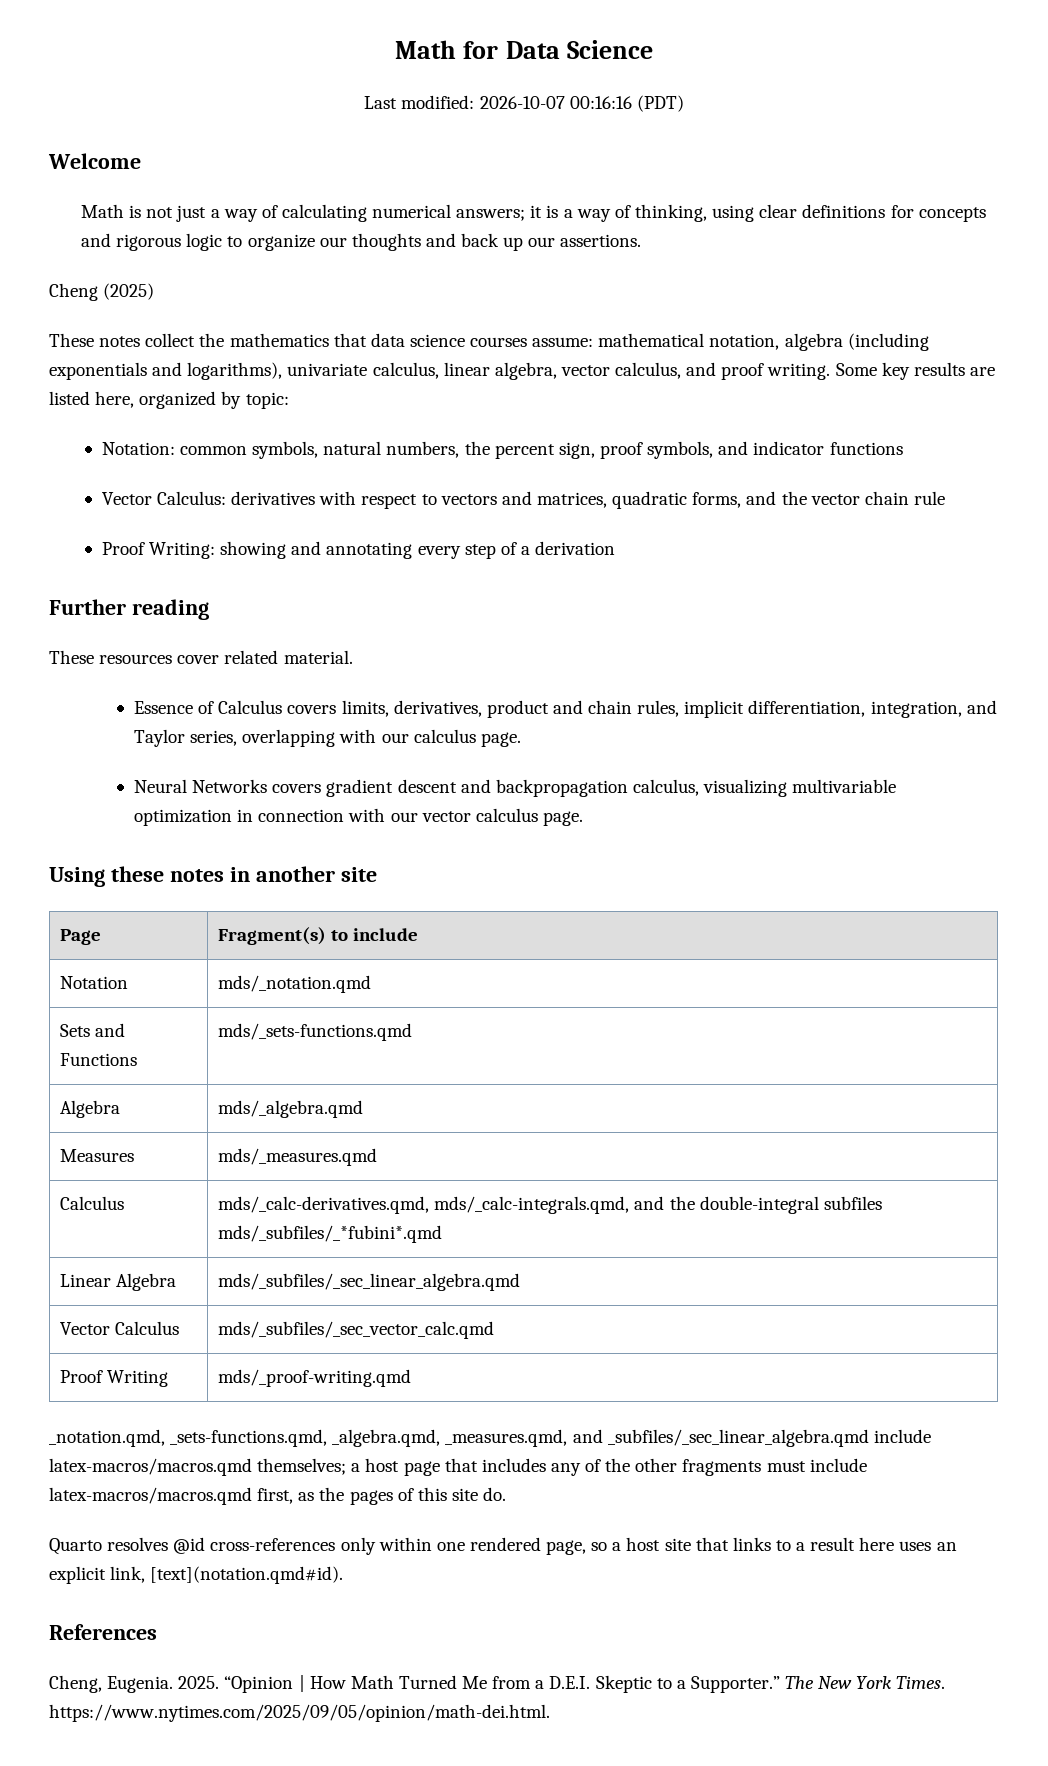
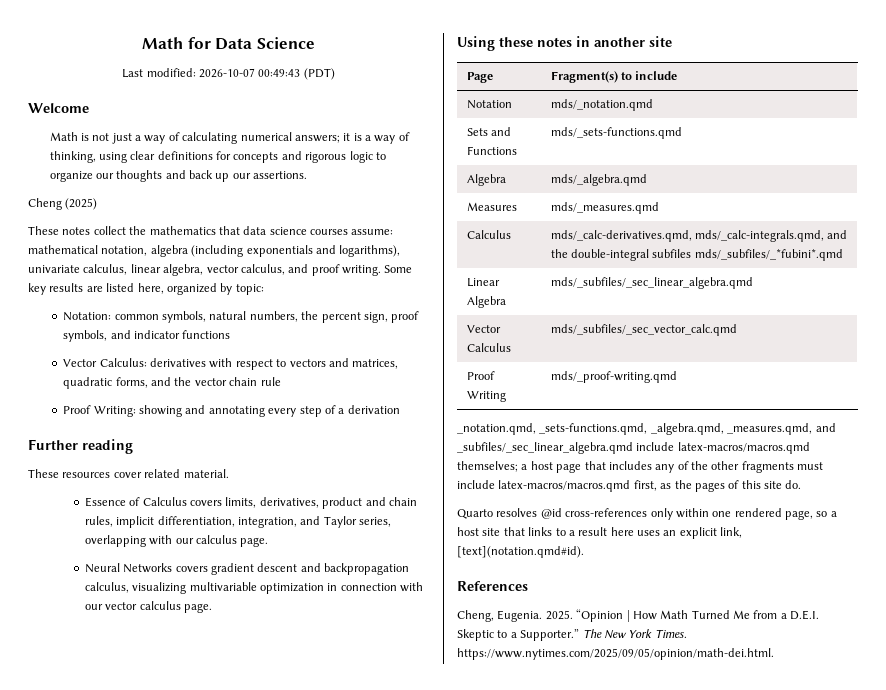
- Last modified: 2026-10-07 00:16:16 (PDT)
+ Last modified: 2026-10-07 00:49:43 (PDT)

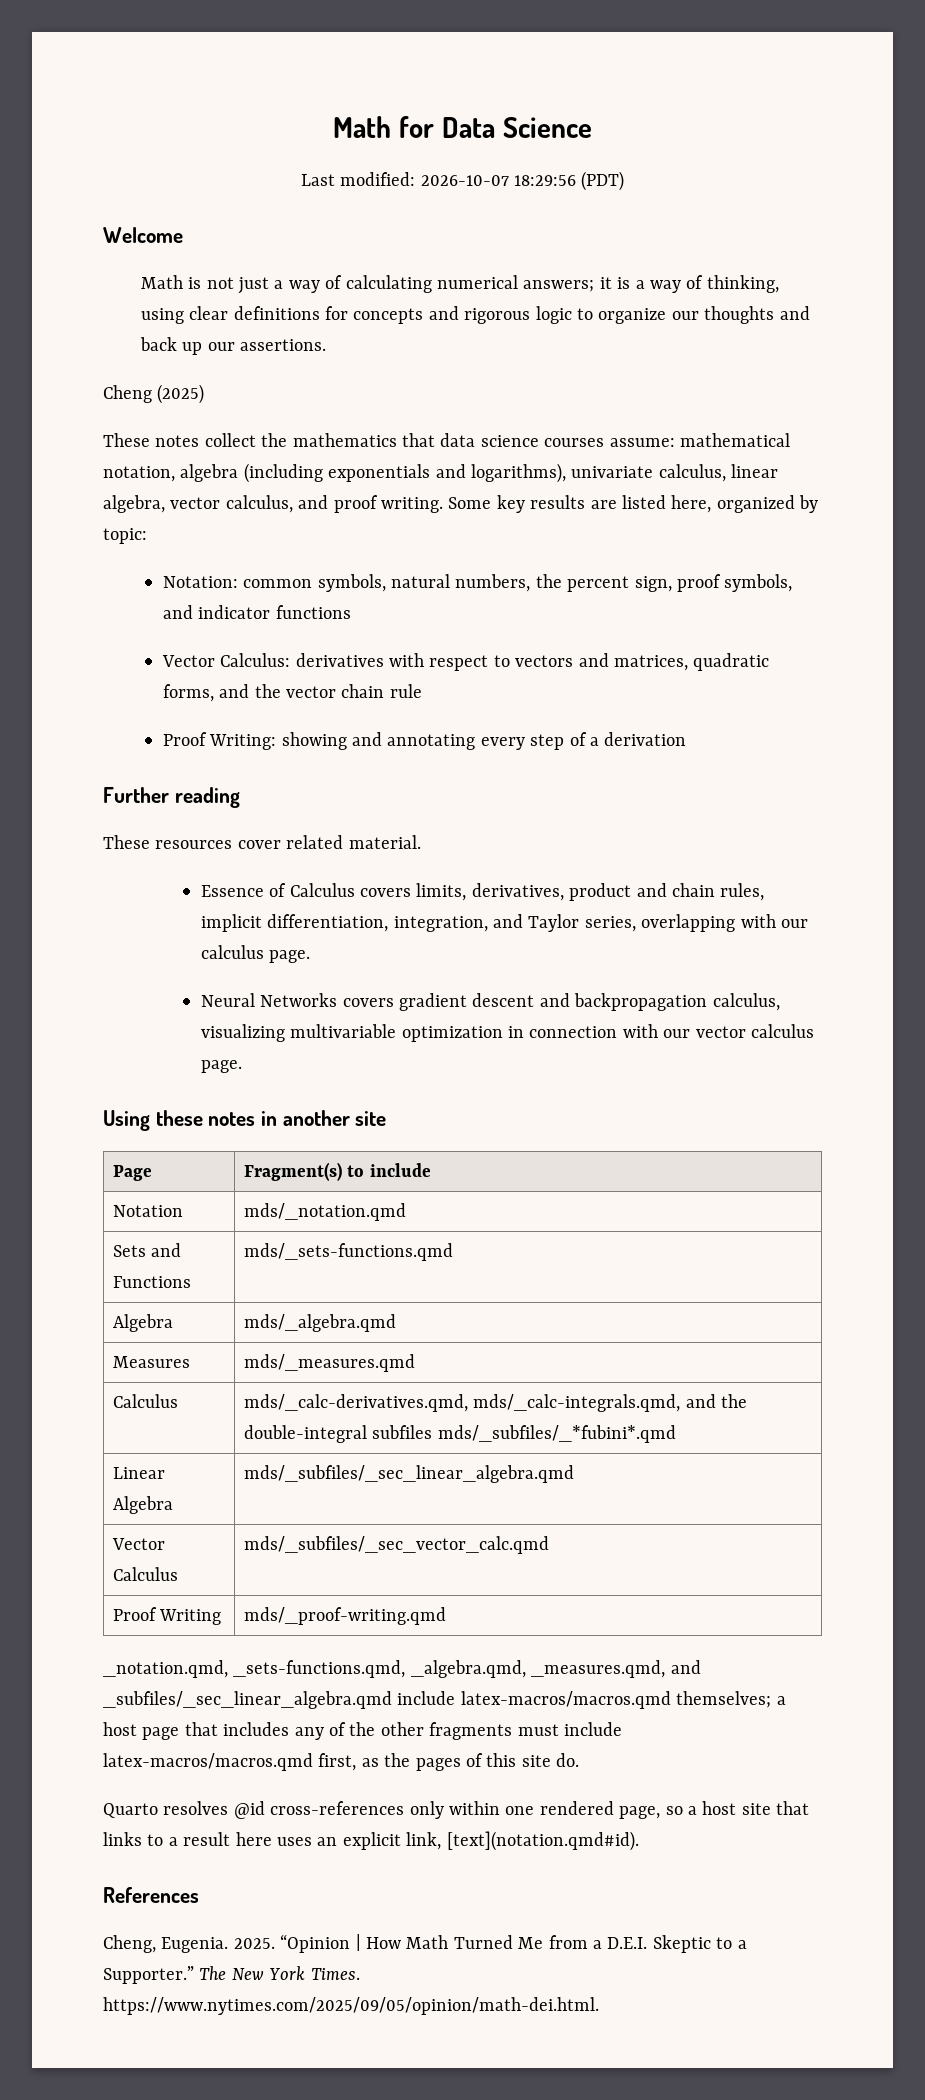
- Last modified: 2026-10-07 00:49:43 (PDT)
+ Last modified: 2026-10-07 18:29:56 (PDT)

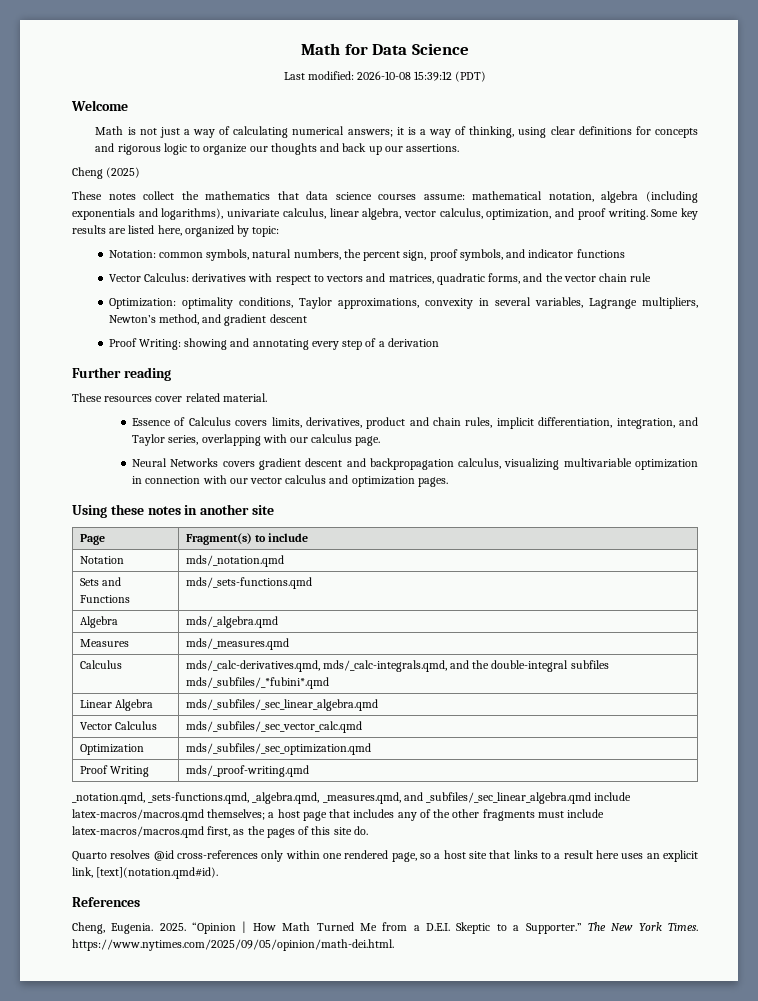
- Last modified: 2026-10-07 18:29:56 (PDT)
+ Last modified: 2026-10-08 15:39:12 (PDT)
- These notes collect the mathematics that data science courses assume: mathematical notation, algebra (including exponentials and logarithms), univariate calculus, linear algebra, vector calculus, and proof writing.
+ These notes collect the mathematics that data science courses assume: mathematical notation, algebra (including exponentials and logarithms), univariate calculus, linear algebra, vector calculus, optimization, and proof writing.
+ Optimization: optimality conditions, Taylor approximations, convexity in several variables, Lagrange multipliers, Newton’s method, and gradient descent
- Neural Networks covers gradient descent and backpropagation calculus, visualizing multivariable optimization in connection with our vector calculus page.
+ Neural Networks covers gradient descent and backpropagation calculus, visualizing multivariable optimization in connection with our vector calculus and optimization pages.
+ Optimization | mds/_subfiles/_sec_optimization.qmd

